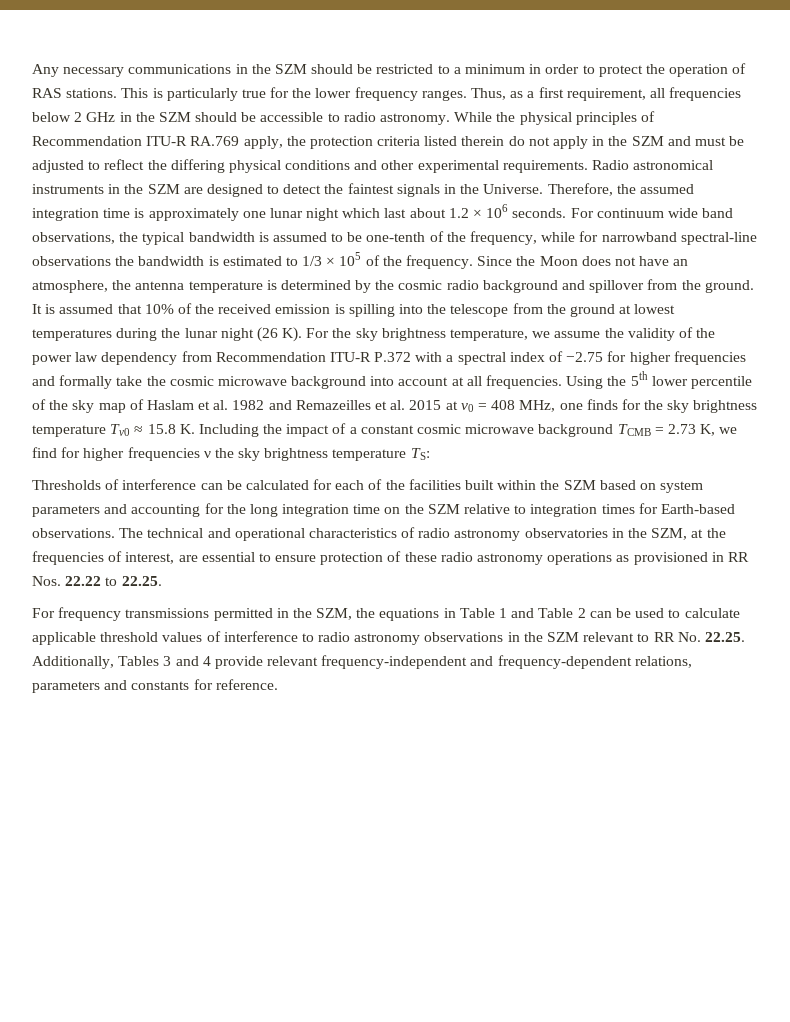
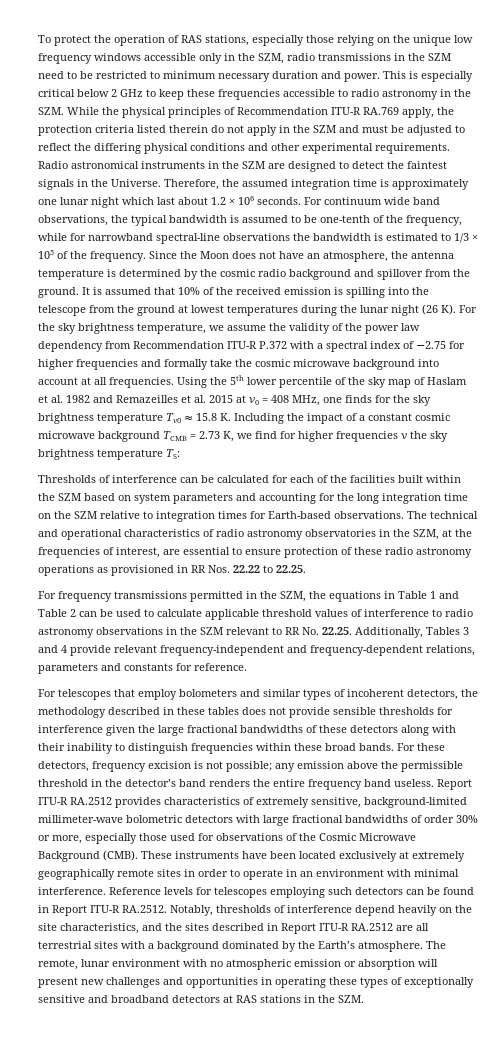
- Any necessary communications in the SZM should be restricted to a minimum in order to protect the operation of RAS stations. This is particularly true for the lower frequency ranges. Thus, as a first requirement, all frequencies below 2 GHz in the SZM should be accessible to radio astronomy. While the physical principles of Recommendation ITU-R RA.769 apply, the protection criteria listed therein do not apply in the SZM and must be adjusted to reflect the differing physical conditions and other experimental requirements.
+ To protect the operation of RAS stations, especially those relying on the unique low frequency windows accessible only in the SZM, radio transmissions in the SZM need to be restricted to minimum necessary duration and power. This is especially critical below 2 GHz to keep these frequencies accessible to radio astronomy in the SZM. While the physical principles of Recommendation ITU-R RA.769 apply, the protection criteria listed therein do not apply in the SZM and must be adjusted to reflect the differing physical conditions and other experimental requirements.
+ For telescopes that employ bolometers and similar types of incoherent detectors, the methodology described in these tables does not provide sensible thresholds for interference given the large fractional bandwidths of these detectors along with their inability to distinguish frequencies within these broad bands. For these detectors, frequency excision is not possible; any emission above the permissible threshold in the detector’s band renders the entire frequency band useless. Report ITU-R RA.2512 provides characteristics of extremely sensitive, background-limited millimeter-wave bolometric detectors with large fractional bandwidths of order 30% or more, especially those used for observations of the Cosmic Microwave Background (CMB). These instruments have been located exclusively at extremely geographically remote sites in order to operate in an environment with minimal interference. Reference levels for telescopes employing such detectors can be found in Report ITU-R RA.2512. Notably, thresholds of interference depend heavily on the site characteristics, and the sites described in Report ITU-R RA.2512 are all terrestrial sites with a background dominated by the Earth’s atmosphere. The remote, lunar environment with no atmospheric emission or absorption will present new challenges and opportunities in operating these types of exceptionally sensitive and broadband detectors at RAS stations in the SZM.

